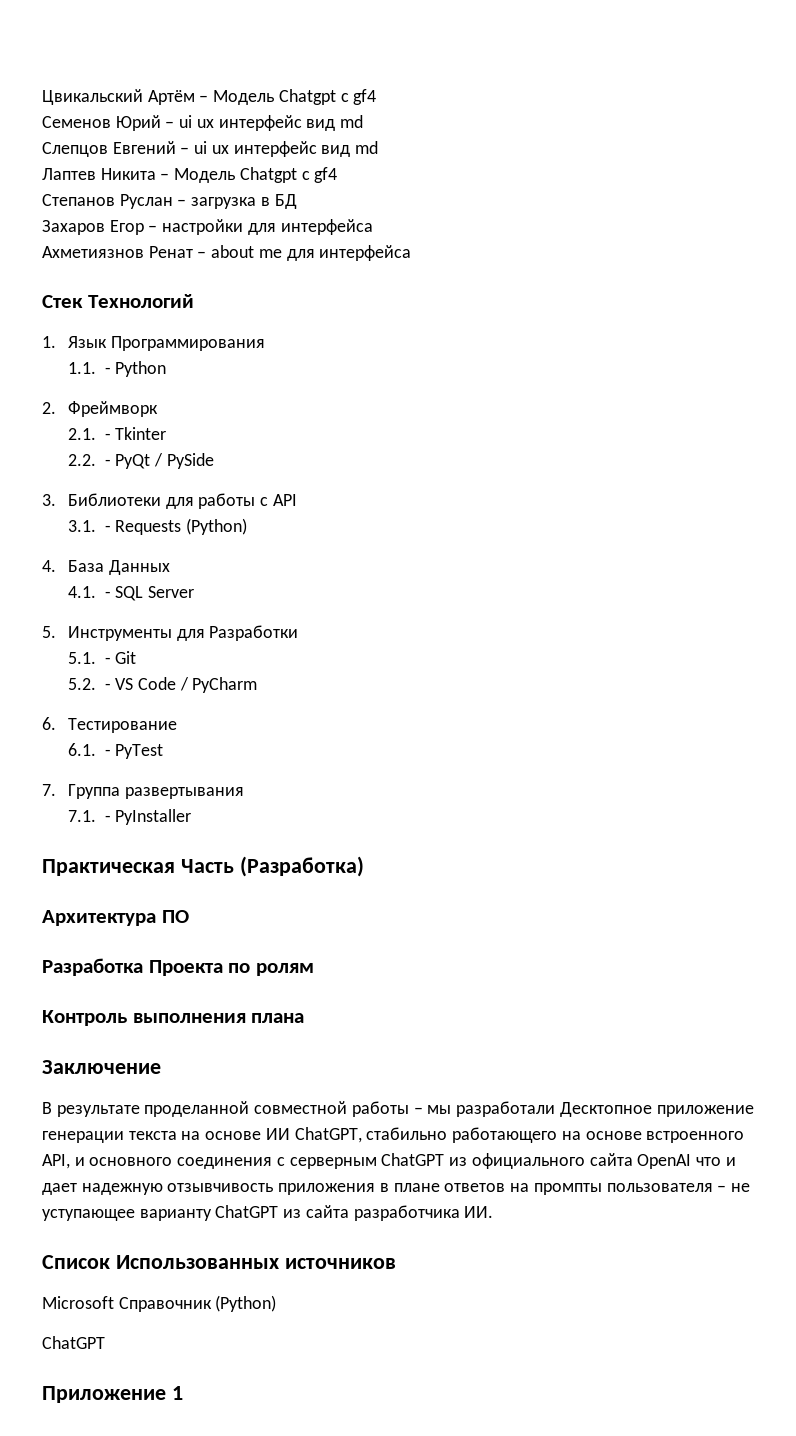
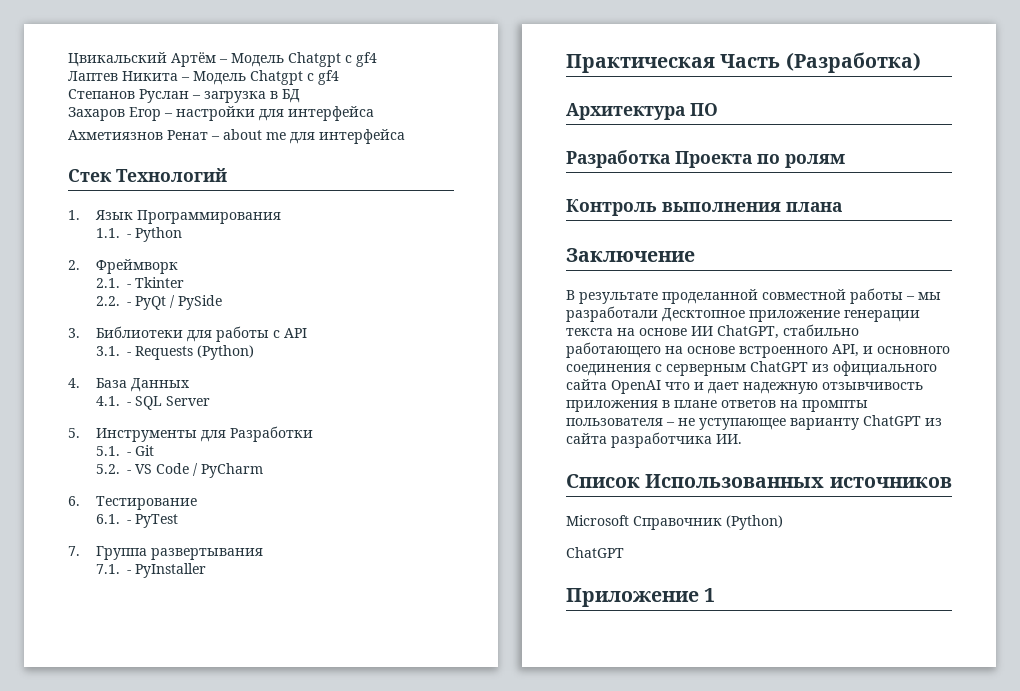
- Семенов Юрий – ui ux интерфейс вид md
- Слепцов Евгений – ui ux интерфейс вид md

